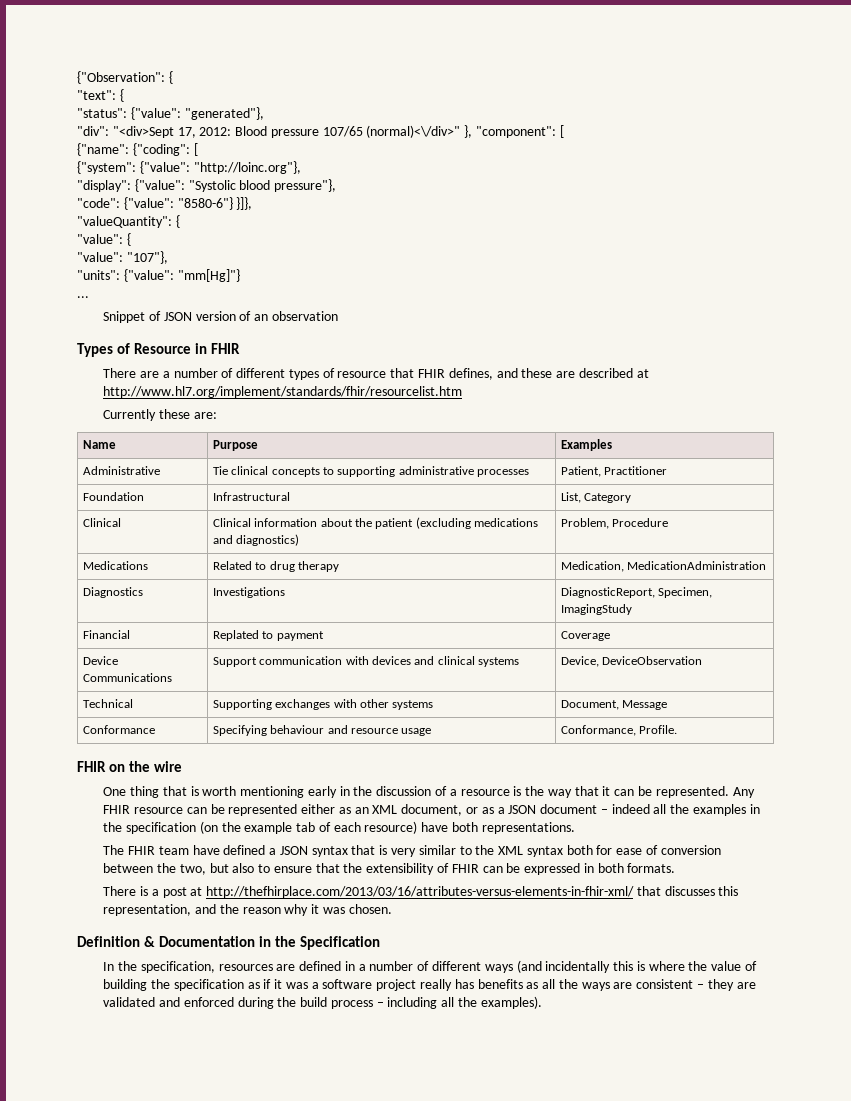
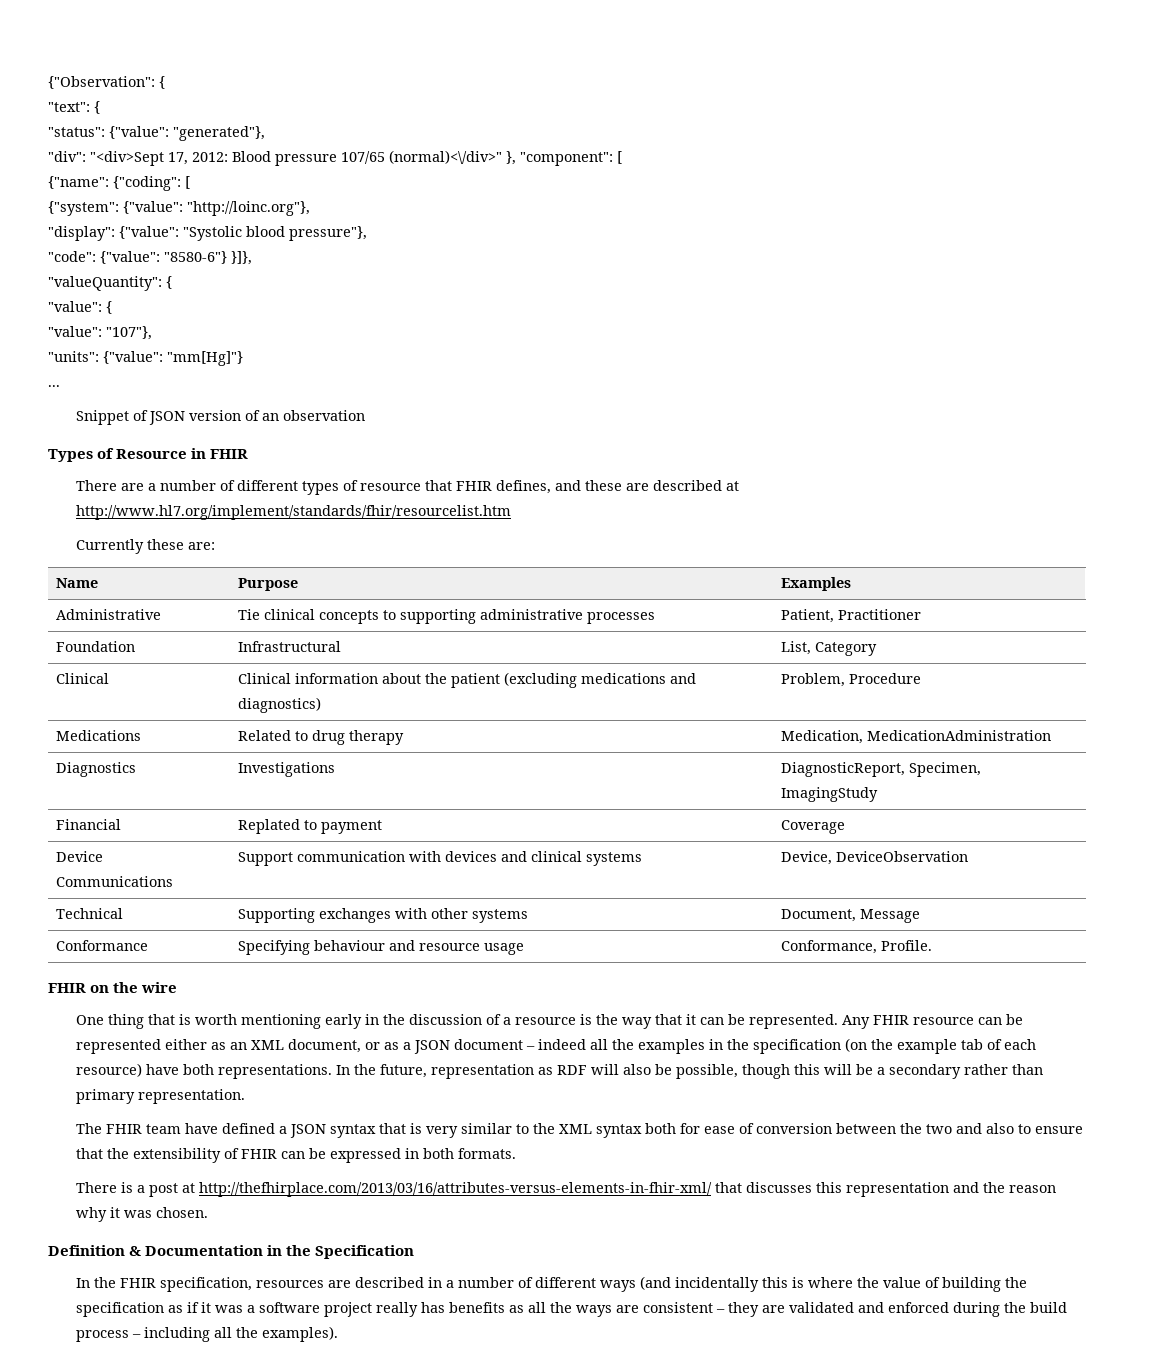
+ In the future, representation as RDF will also be possible, though this will be a secondary rather than primary representation.
- The FHIR team have defined a JSON syntax that is very similar to the XML syntax both for ease of conversion between the two, but also to ensure that the extensibility of FHIR can be expressed in both formats.
+ The FHIR team have defined a JSON syntax that is very similar to the XML syntax both for ease of conversion between the two and also to ensure that the extensibility of FHIR can be expressed in both formats.
- There is a post at http://thefhirplace.com/2013/03/16/attributes-versus-elements-in-fhir-xml/ that discusses this representation, and the reason why it was chosen.
+ There is a post at http://thefhirplace.com/2013/03/16/attributes-versus-elements-in-fhir-xml/ that discusses this representation and the reason why it was chosen.
- In the specification, resources are defined in a number of different ways (and incidentally this is where the value of building the specification as if it was a software project really has benefits as all the ways are consistent – they are validated and enforced during the build process – including all the examples).
+ In the FHIR specification, resources are described in a number of different ways (and incidentally this is where the value of building the specification as if it was a software project really has benefits as all the ways are consistent – they are validated and enforced during the build process – including all the examples).

